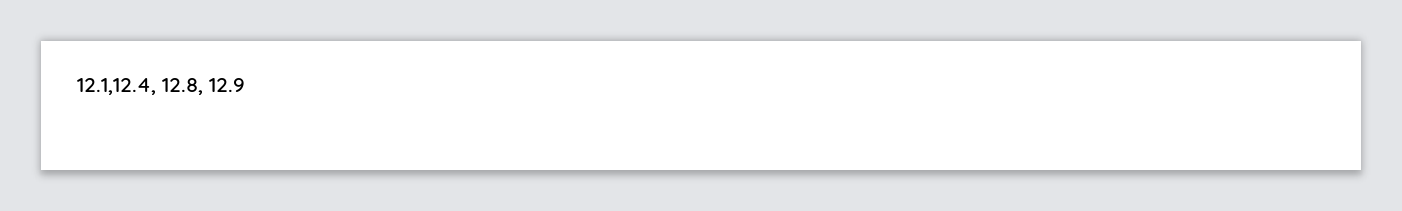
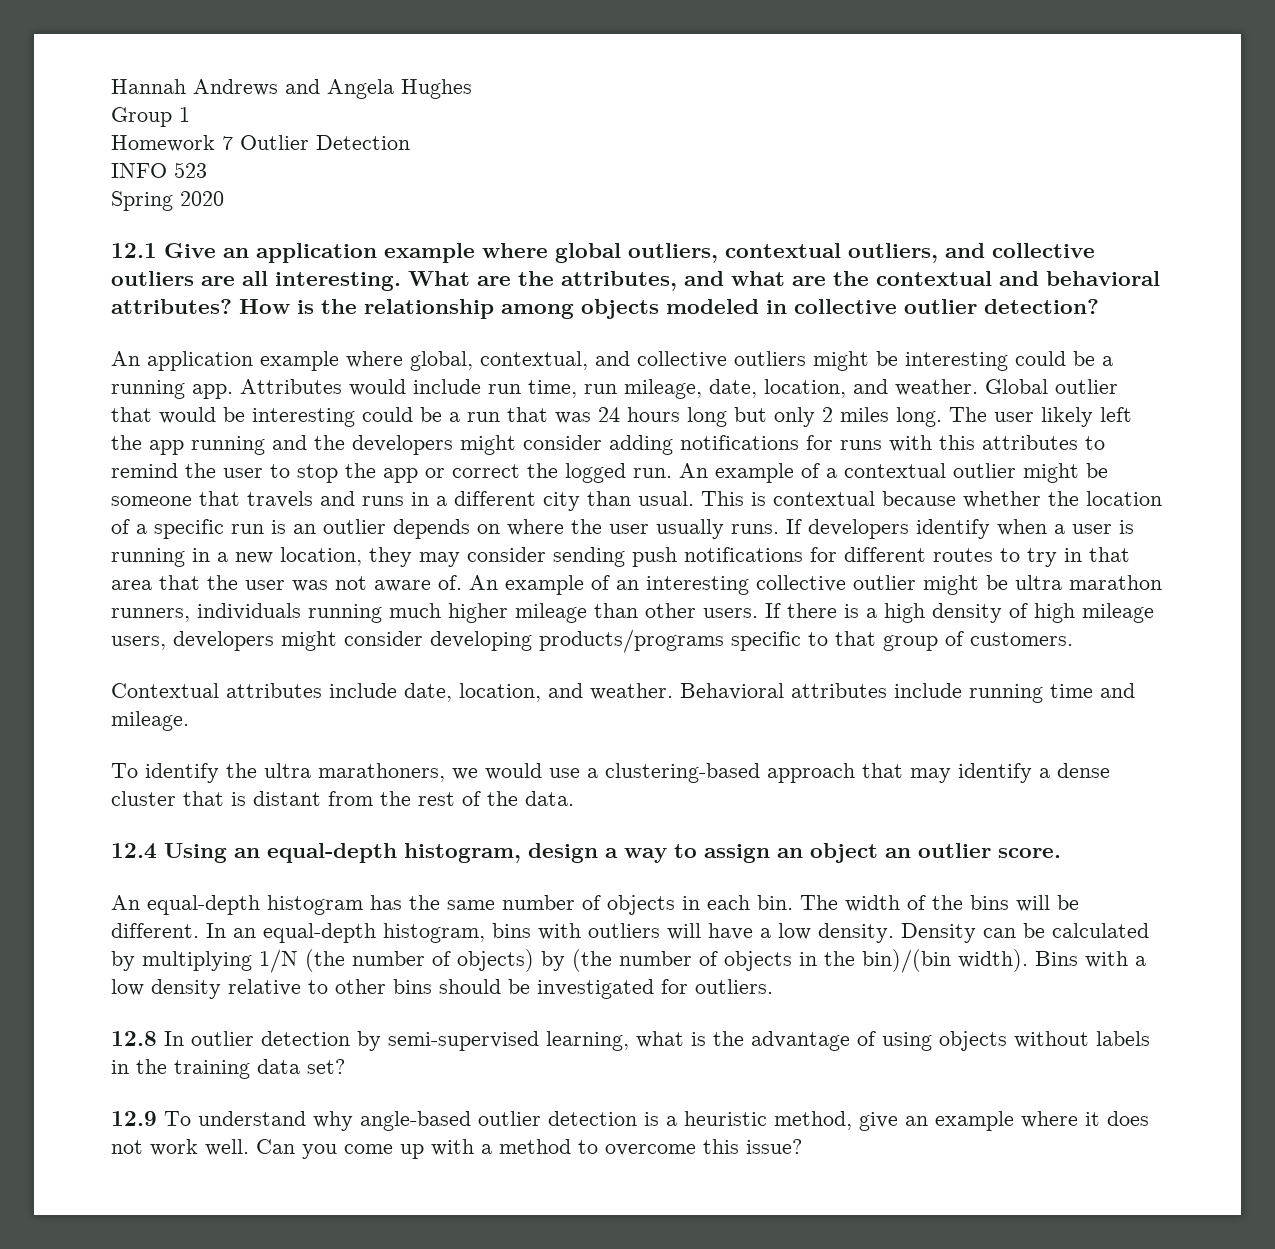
- 12.1,12.4, 12.8, 12.9
+ Hannah Andrews and Angela Hughes
+ Group 1
+ Homework 7 Outlier Detection
+ INFO 523
+ Spring 2020
+ 12.1 Give an application example where global outliers, contextual outliers, and collective outliers are all interesting. What are the attributes, and what are the contextual and behavioral attributes? How is the relationship among objects modeled in collective outlier detection?
+ An application example where global, contextual, and collective outliers might be interesting could be a running app. Attributes would include run time, run mileage, date, location, and weather. Global outlier that would be interesting could be a run that was 24 hours long but only 2 miles long. The user likely left the app running and the developers might consider adding notifications for runs with this attributes to remind the user to stop the app or correct the logged run. An example of a contextual outlier might be someone that travels and runs in a different city than usual. This is contextual because whether the location of a specific run is an outlier depends on where the user usually runs. If developers identify when a user is running in a new location, they may consider sending push notifications for different routes to try in that area that the user was not aware of. An example of an interesting collective outlier might be ultra marathon runners, individuals running much higher mileage than other users. If there is a high density of high mileage users, developers might consider developing products/programs specific to that group of customers.
+ Contextual attributes include date, location, and weather. Behavioral attributes include running time and mileage.
+ To identify the ultra marathoners, we would use a clustering-based approach that may identify a dense cluster that is distant from the rest of the data.
+ 12.4 Using an equal-depth histogram, design a way to assign an object an outlier score.
+ An equal-depth histogram has the same number of objects in each bin. The width of the bins will be different. In an equal-depth histogram, bins with outliers will have a low density. Density can be calculated by multiplying 1/N (the number of objects) by (the number of objects in the bin)/(bin width). Bins with a low density relative to other bins should be investigated for outliers.
+ 12.8 In outlier detection by semi-supervised learning, what is the advantage of using objects without labels in the training data set?
+ 12.9 To understand why angle-based outlier detection is a heuristic method, give an example where it does not work well. Can you come up with a method to overcome this issue?

